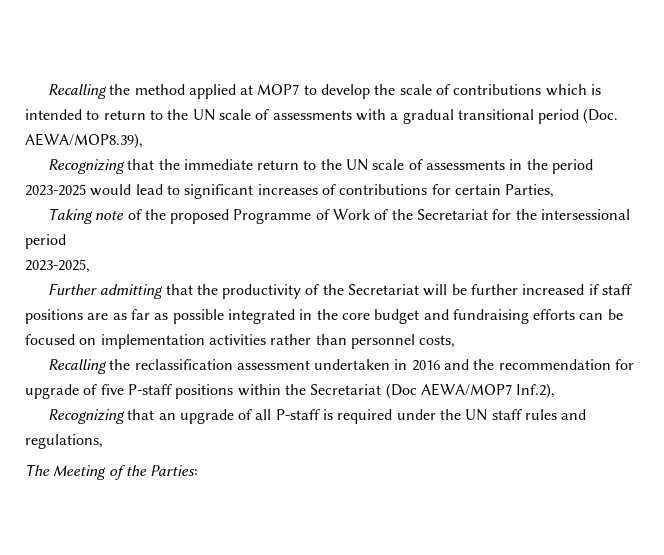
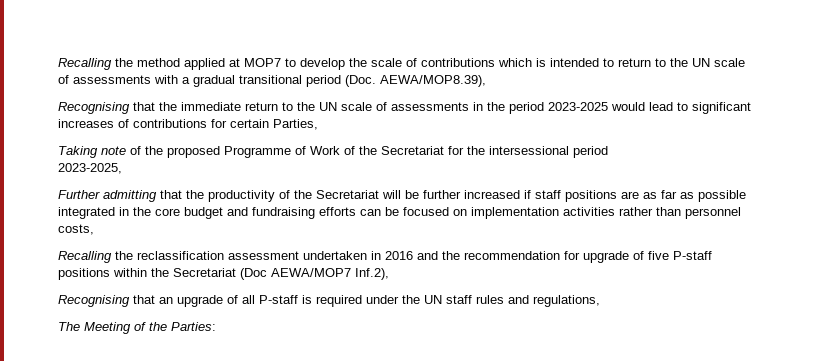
- Recognizing that the immediate return to the UN scale of assessments in the period 2023-2025 would lead to significant increases of contributions for certain Parties,
+ Recognising that the immediate return to the UN scale of assessments in the period 2023-2025 would lead to significant increases of contributions for certain Parties,
- Recognizing that an upgrade of all P-staff is required under the UN staff rules and regulations,
+ Recognising that an upgrade of all P-staff is required under the UN staff rules and regulations,

